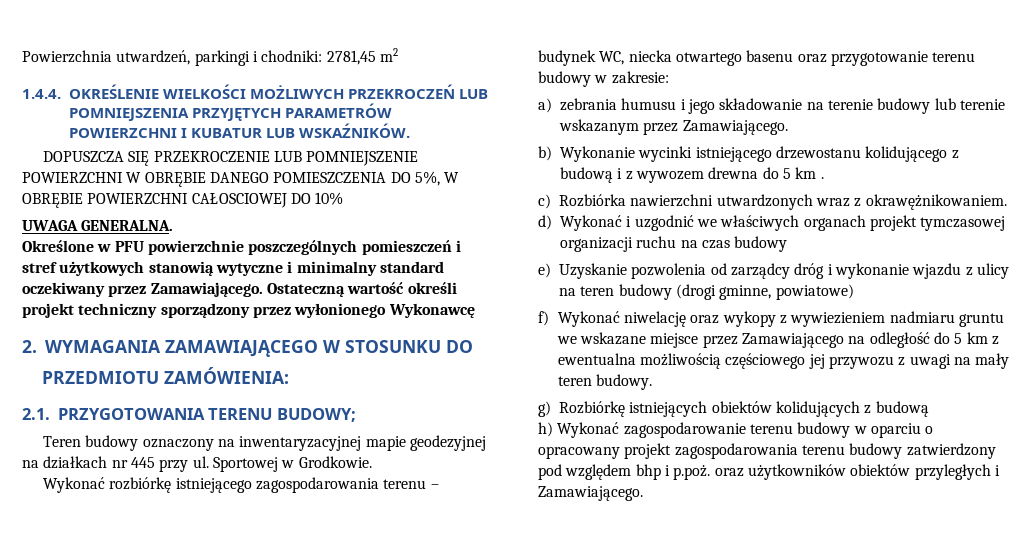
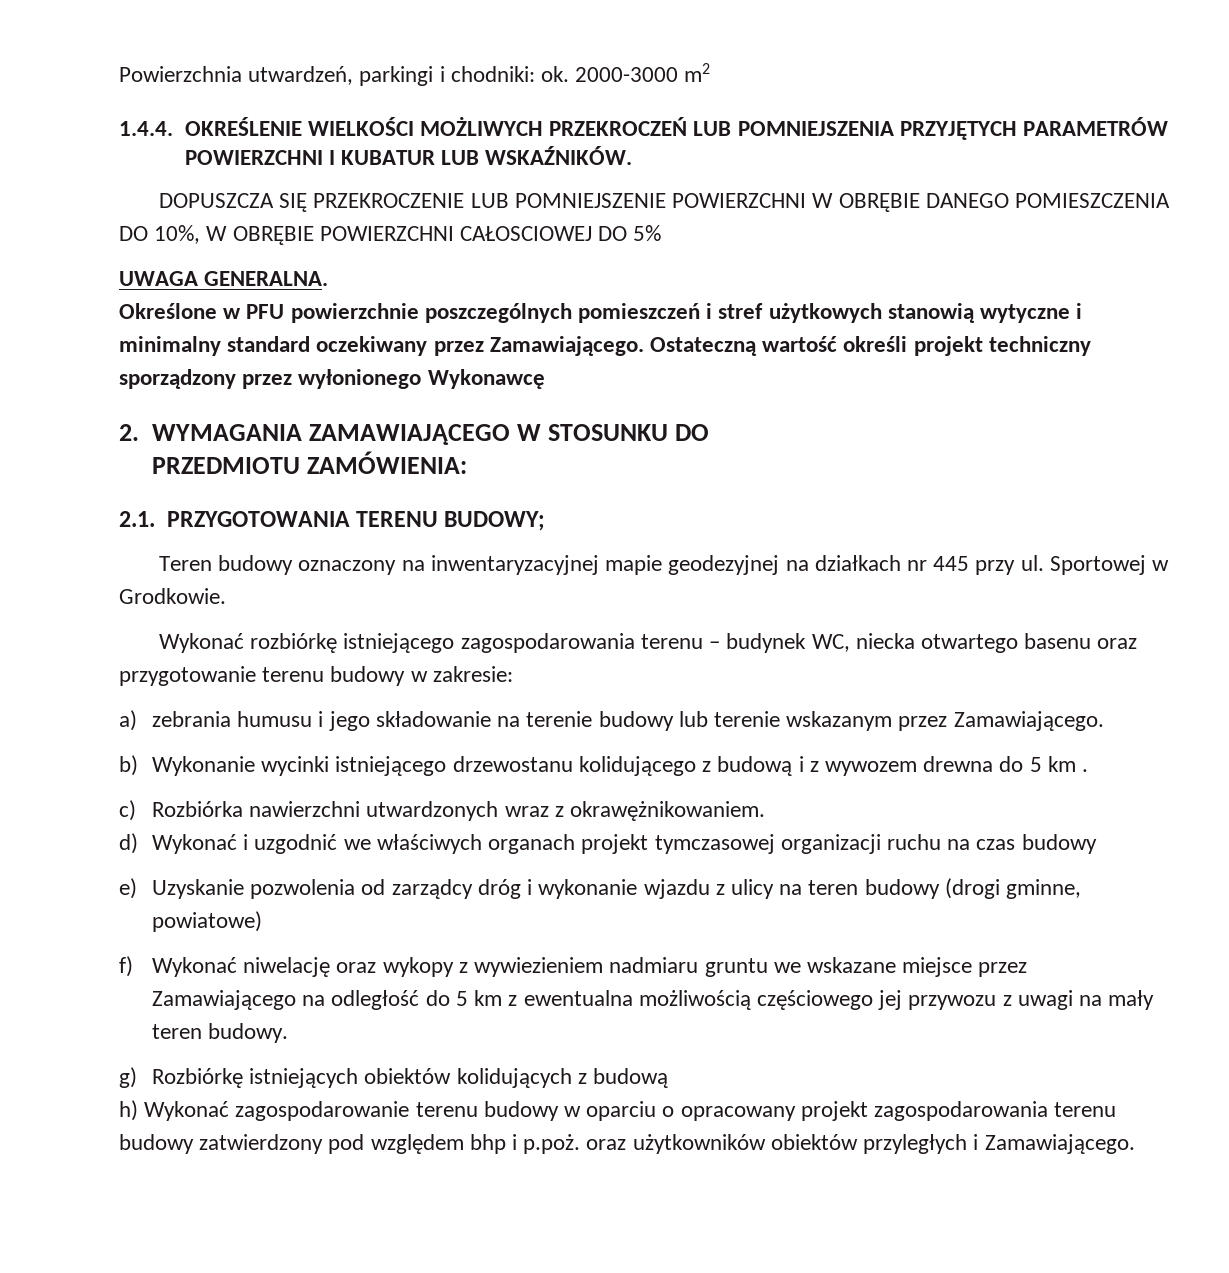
- Powierzchnia utwardzeń, parkingi i chodniki: 2781,45 m2
+ Powierzchnia utwardzeń, parkingi i chodniki: ok. 2000-3000 m2
- DOPUSZCZA SIĘ PRZEKROCZENIE LUB POMNIEJSZENIE POWIERZCHNI W OBRĘBIE DANEGO POMIESZCZENIA DO 5%, W OBRĘBIE POWIERZCHNI CAŁOSCIOWEJ DO 10%
+ DOPUSZCZA SIĘ PRZEKROCZENIE LUB POMNIEJSZENIE POWIERZCHNI W OBRĘBIE DANEGO POMIESZCZENIA DO 10%, W OBRĘBIE POWIERZCHNI CAŁOSCIOWEJ DO 5%

